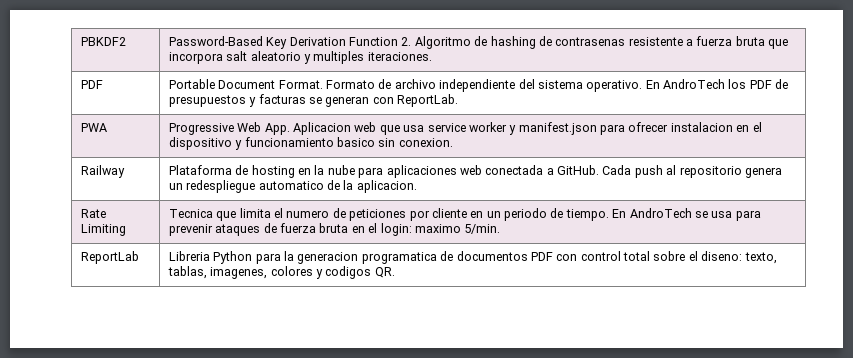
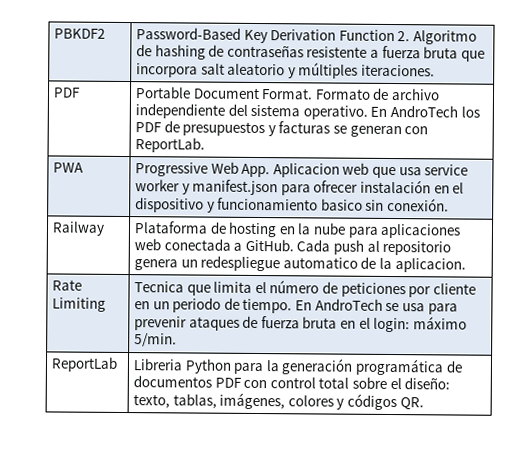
- PBKDF2 | Password-Based Key Derivation Function 2. Algoritmo de hashing de contrasenas resistente a fuerza bruta que incorpora salt aleatorio y multiples iteraciones.
+ PBKDF2 | Password-Based Key Derivation Function 2. Algoritmo de hashing de contraseñas resistente a fuerza bruta que incorpora salt aleatorio y múltiples iteraciones.
- PWA | Progressive Web App. Aplicacion web que usa service worker y manifest.json para ofrecer instalacion en el dispositivo y funcionamiento basico sin conexion.
+ PWA | Progressive Web App. Aplicacion web que usa service worker y manifest.json para ofrecer instalación en el dispositivo y funcionamiento basico sin conexión.
- Rate Limiting | Tecnica que limita el numero de peticiones por cliente en un periodo de tiempo. En AndroTech se usa para prevenir ataques de fuerza bruta en el login: maximo 5/min.
+ Rate Limiting | Tecnica que limita el número de peticiones por cliente en un periodo de tiempo. En AndroTech se usa para prevenir ataques de fuerza bruta en el login: máximo 5/min.
- ReportLab | Libreria Python para la generacion programatica de documentos PDF con control total sobre el diseno: texto, tablas, imagenes, colores y codigos QR.
+ ReportLab | Libreria Python para la generación programática de documentos PDF con control total sobre el diseño: texto, tablas, imágenes, colores y códigos QR.

